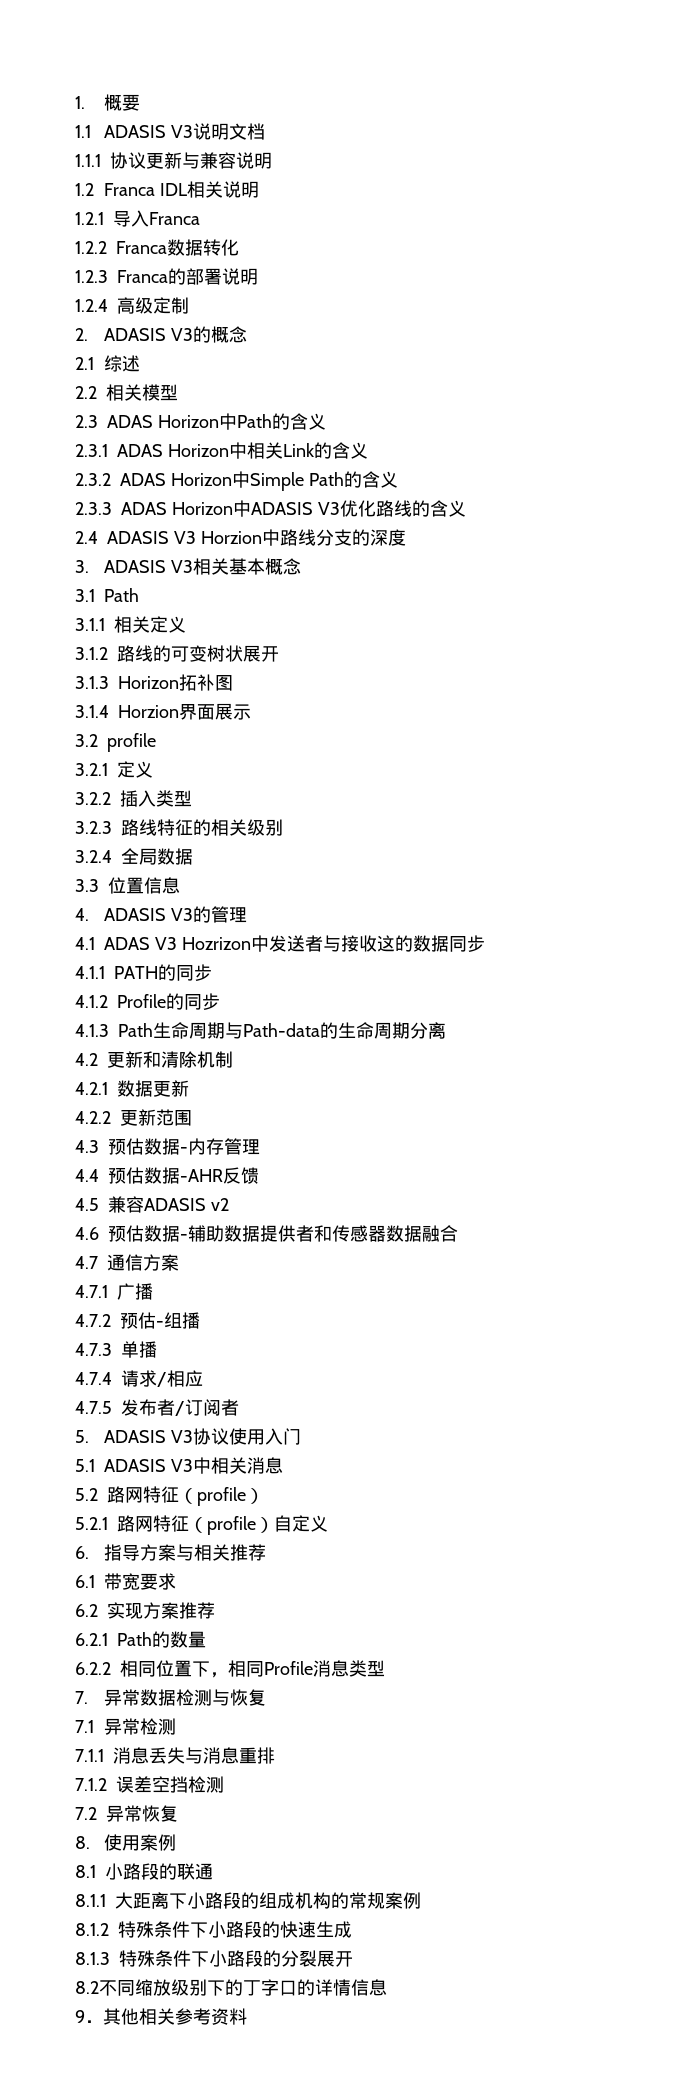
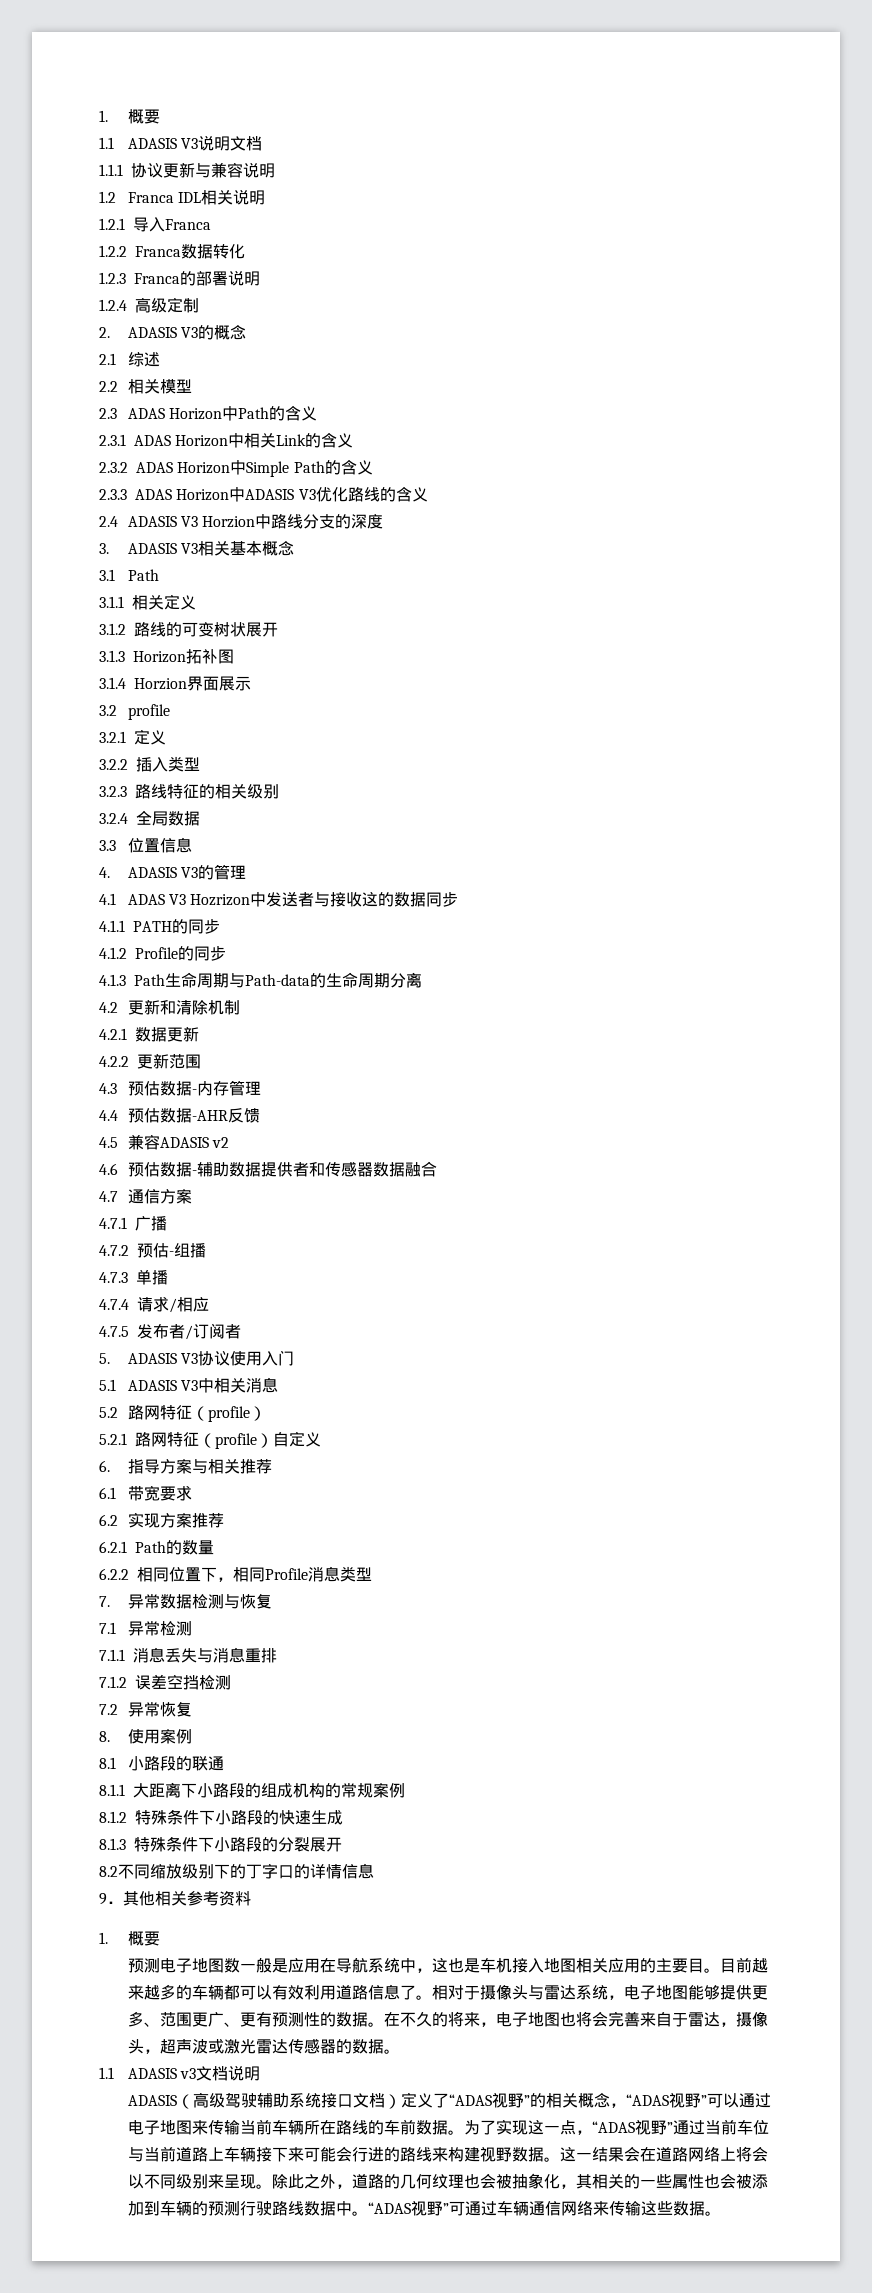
  9．其他相关参考资料
+ 1.概要
+ 预测电子地图数一般是应用在导航系统中，这也是车机接入地图相关应用的主要目。目前越来越多的车辆都可以有效利用道路信息了。相对于摄像头与雷达系统，电子地图能够提供更多、范围更广、更有预测性的数据。在不久的将来，电子地图也将会完善来自于雷达，摄像头，超声波或激光雷达传感器的数据。
+ 1.1 ADASIS v3文档说明
+ ADASIS（高级驾驶辅助系统接口文档）定义了“ADAS视野”的相关概念，“ADAS视野”可以通过电子地图来传输当前车辆所在路线的车前数据。为了实现这一点，“ADAS视野”通过当前车位与当前道路上车辆接下来可能会行进的路线来构建视野数据。这一结果会在道路网络上将会以不同级别来呈现。除此之外，道路的几何纹理也会被抽象化，其相关的一些属性也会被添加到车辆的预测行驶路线数据中。“ADAS视野”可通过车辆通信网络来传输这些数据。

